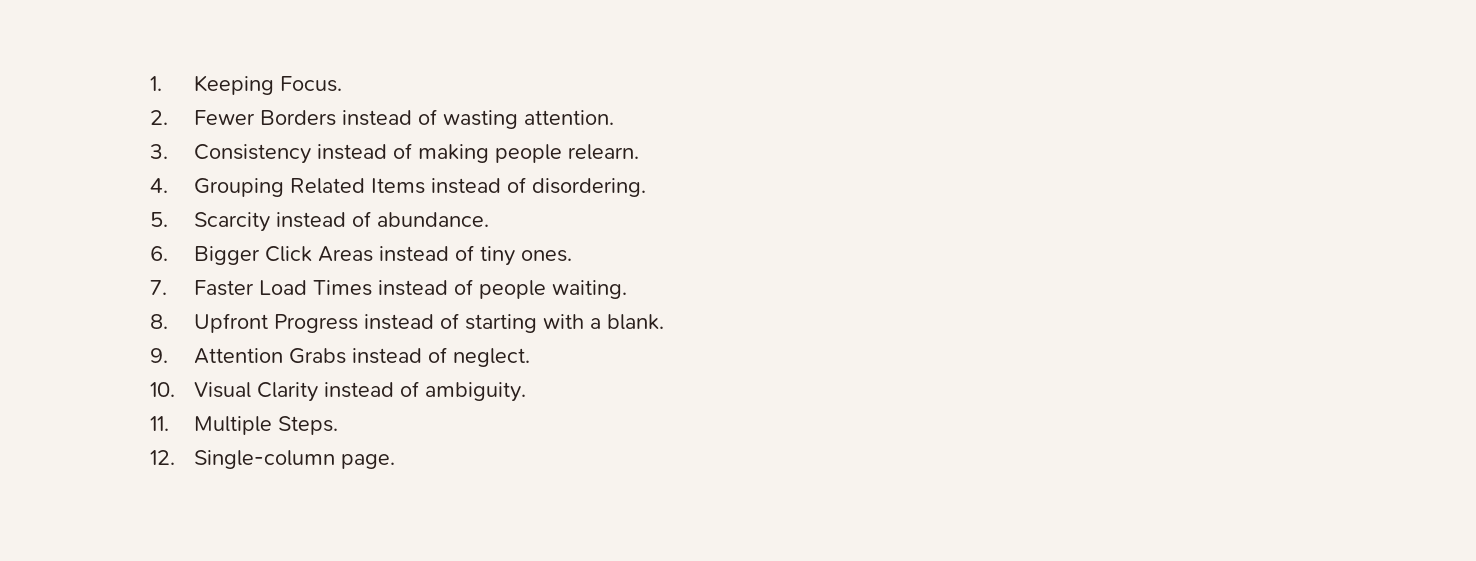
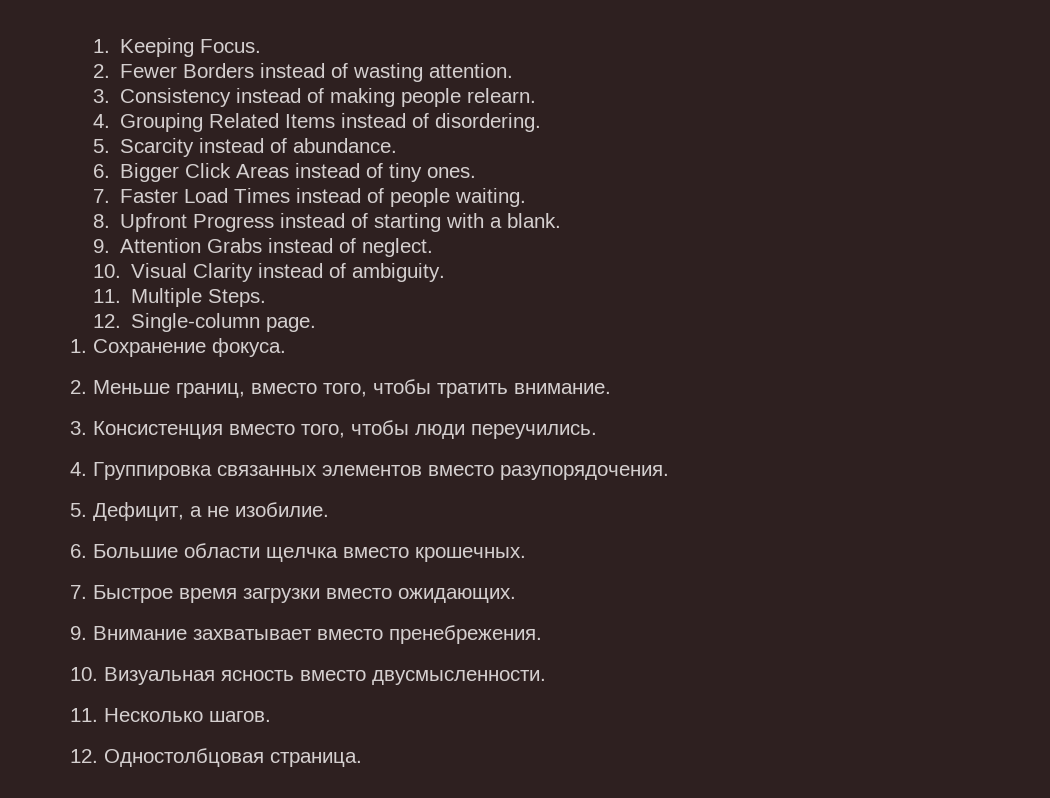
+ 1. Сохранение фокуса.
+ 2. Меньше границ, вместо того, чтобы тратить внимание.
+ 3. Консистенция вместо того, чтобы люди переучились.
+ 4. Группировка связанных элементов вместо разупорядочения.
+ 5. Дефицит, а не изобилие.
+ 6. Большие области щелчка вместо крошечных.
+ 7. Быстрое время загрузки вместо ожидающих.
+ 9. Внимание захватывает вместо пренебрежения.
+ 10. Визуальная ясность вместо двусмысленности.
+ 11. Несколько шагов.
+ 12. Одностолбцовая страница.

